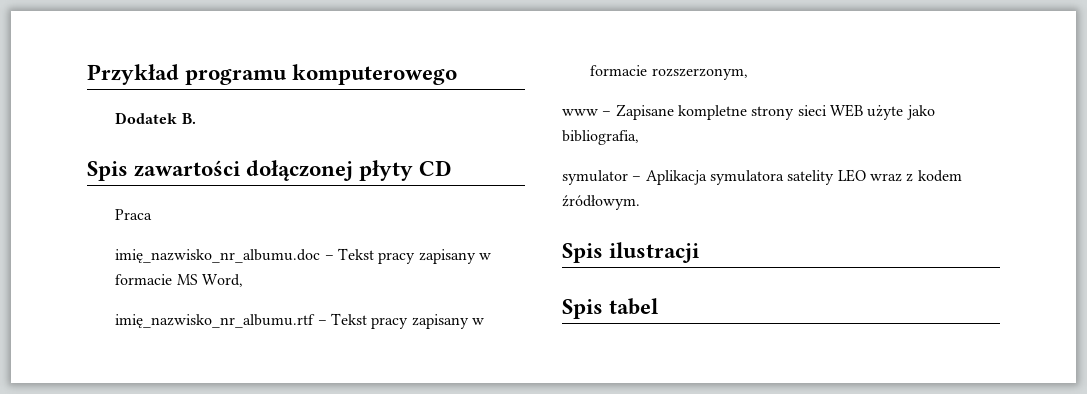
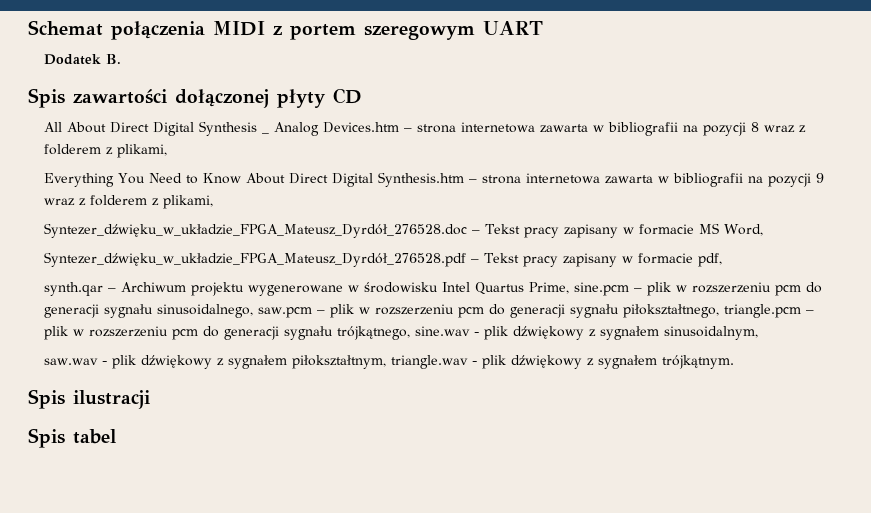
- Przykład programu komputerowego
+ Schemat połączenia MIDI z portem szeregowym UART
- Praca
- imię_nazwisko_nr_albumu.doc – Tekst pracy zapisany w formacie MS Word,
+ All About Direct Digital Synthesis _ Analog Devices.htm – strona internetowa zawarta w bibliografii na pozycji 8 wraz z folderem z plikami,
+ Everything You Need to Know About Direct Digital Synthesis.htm – strona internetowa zawarta w bibliografii na pozycji 9 wraz z folderem z plikami,
+ Syntezer_dźwięku_w_układzie_FPGA_Mateusz_Dyrdół_276528.doc – Tekst pracy zapisany w formacie MS Word,
- imię_nazwisko_nr_albumu.rtf – Tekst pracy zapisany w formacie rozszerzonym,
- www – Zapisane kompletne strony sieci WEB użyte jako bibliografia,
- symulator – Aplikacja symulatora satelity LEO wraz z kodem źródłowym.
+ Syntezer_dźwięku_w_układzie_FPGA_Mateusz_Dyrdół_276528.pdf – Tekst pracy zapisany w formacie pdf,
+ synth.qar – Archiwum projektu wygenerowane w środowisku Intel Quartus Prime, sine.pcm – plik w rozszerzeniu pcm do generacji sygnału sinusoidalnego, saw.pcm – plik w rozszerzeniu pcm do generacji sygnału piłokształtnego, triangle.pcm – plik w rozszerzeniu pcm do generacji sygnału trójkątnego, sine.wav - plik dźwiękowy z sygnałem sinusoidalnym,
+ saw.wav - plik dźwiękowy z sygnałem piłokształtnym, triangle.wav - plik dźwiękowy z sygnałem trójkątnym.

